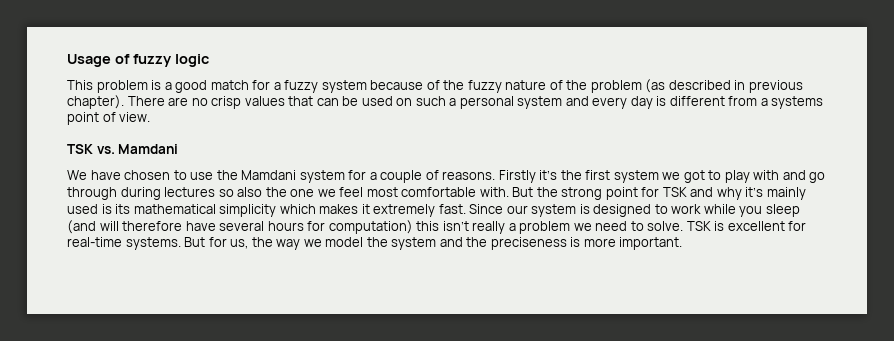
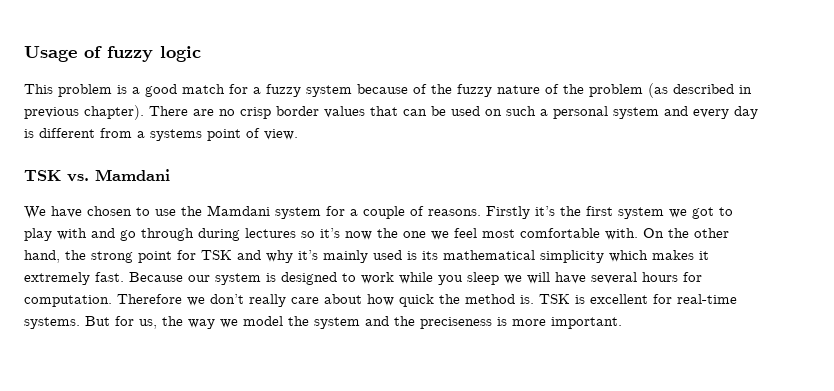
- There are no crisp values that can be used on such a personal system and every day is different from a systems point of view.
+ There are no crisp border values that can be used on such a personal system and every day is different from a systems point of view.
- Firstly it’s the first system we got to play with and go through during lectures so also the one we feel most comfortable with.
+ Firstly it’s the first system we got to play with and go through during lectures so it’s now the one we feel most comfortable with.
- But the strong point for TSK and why it’s mainly used is its mathematical simplicity which makes it extremely fast.
+ On the other hand, the strong point for TSK and why it’s mainly used is its mathematical simplicity which makes it extremely fast.
- Since our system is designed to work while you sleep (and will therefore have several hours for computation) this isn’t really a problem we need to solve.
+ Because our system is designed to work while you sleep we will have several hours for computation. Therefore we don’t really care about how quick the method is.

